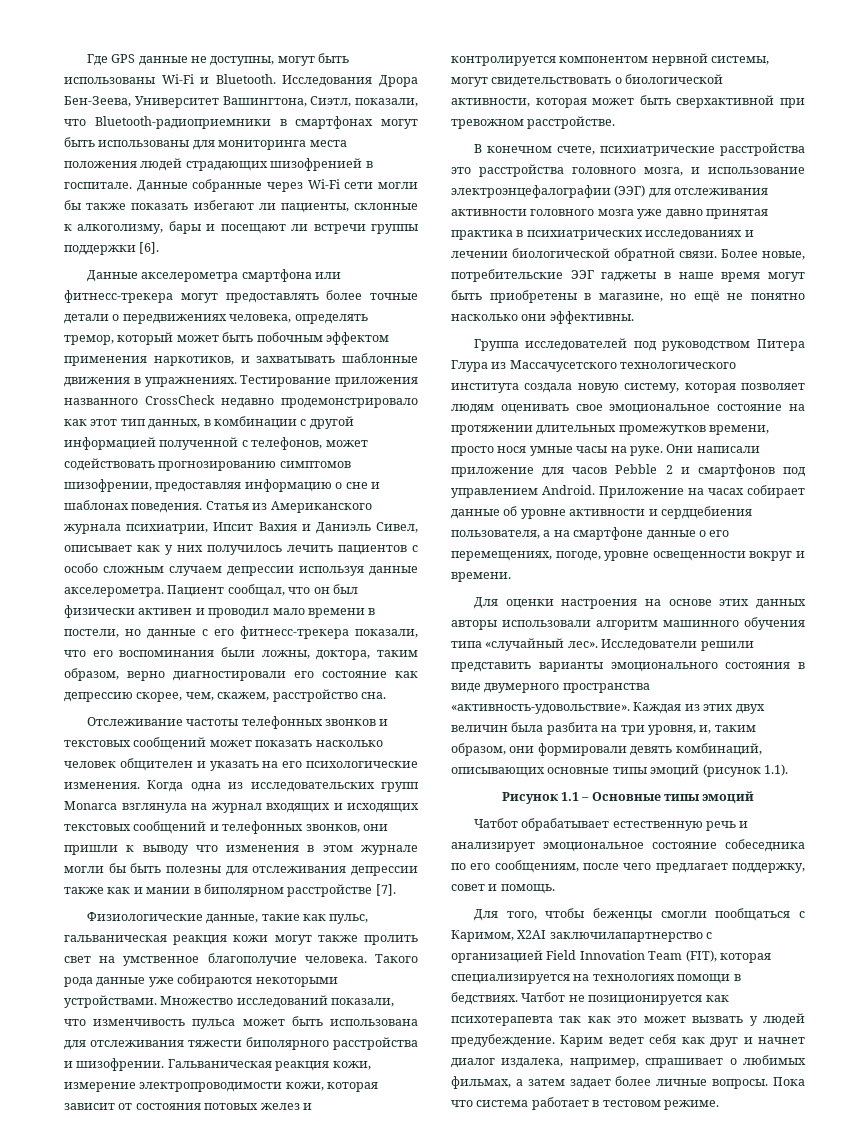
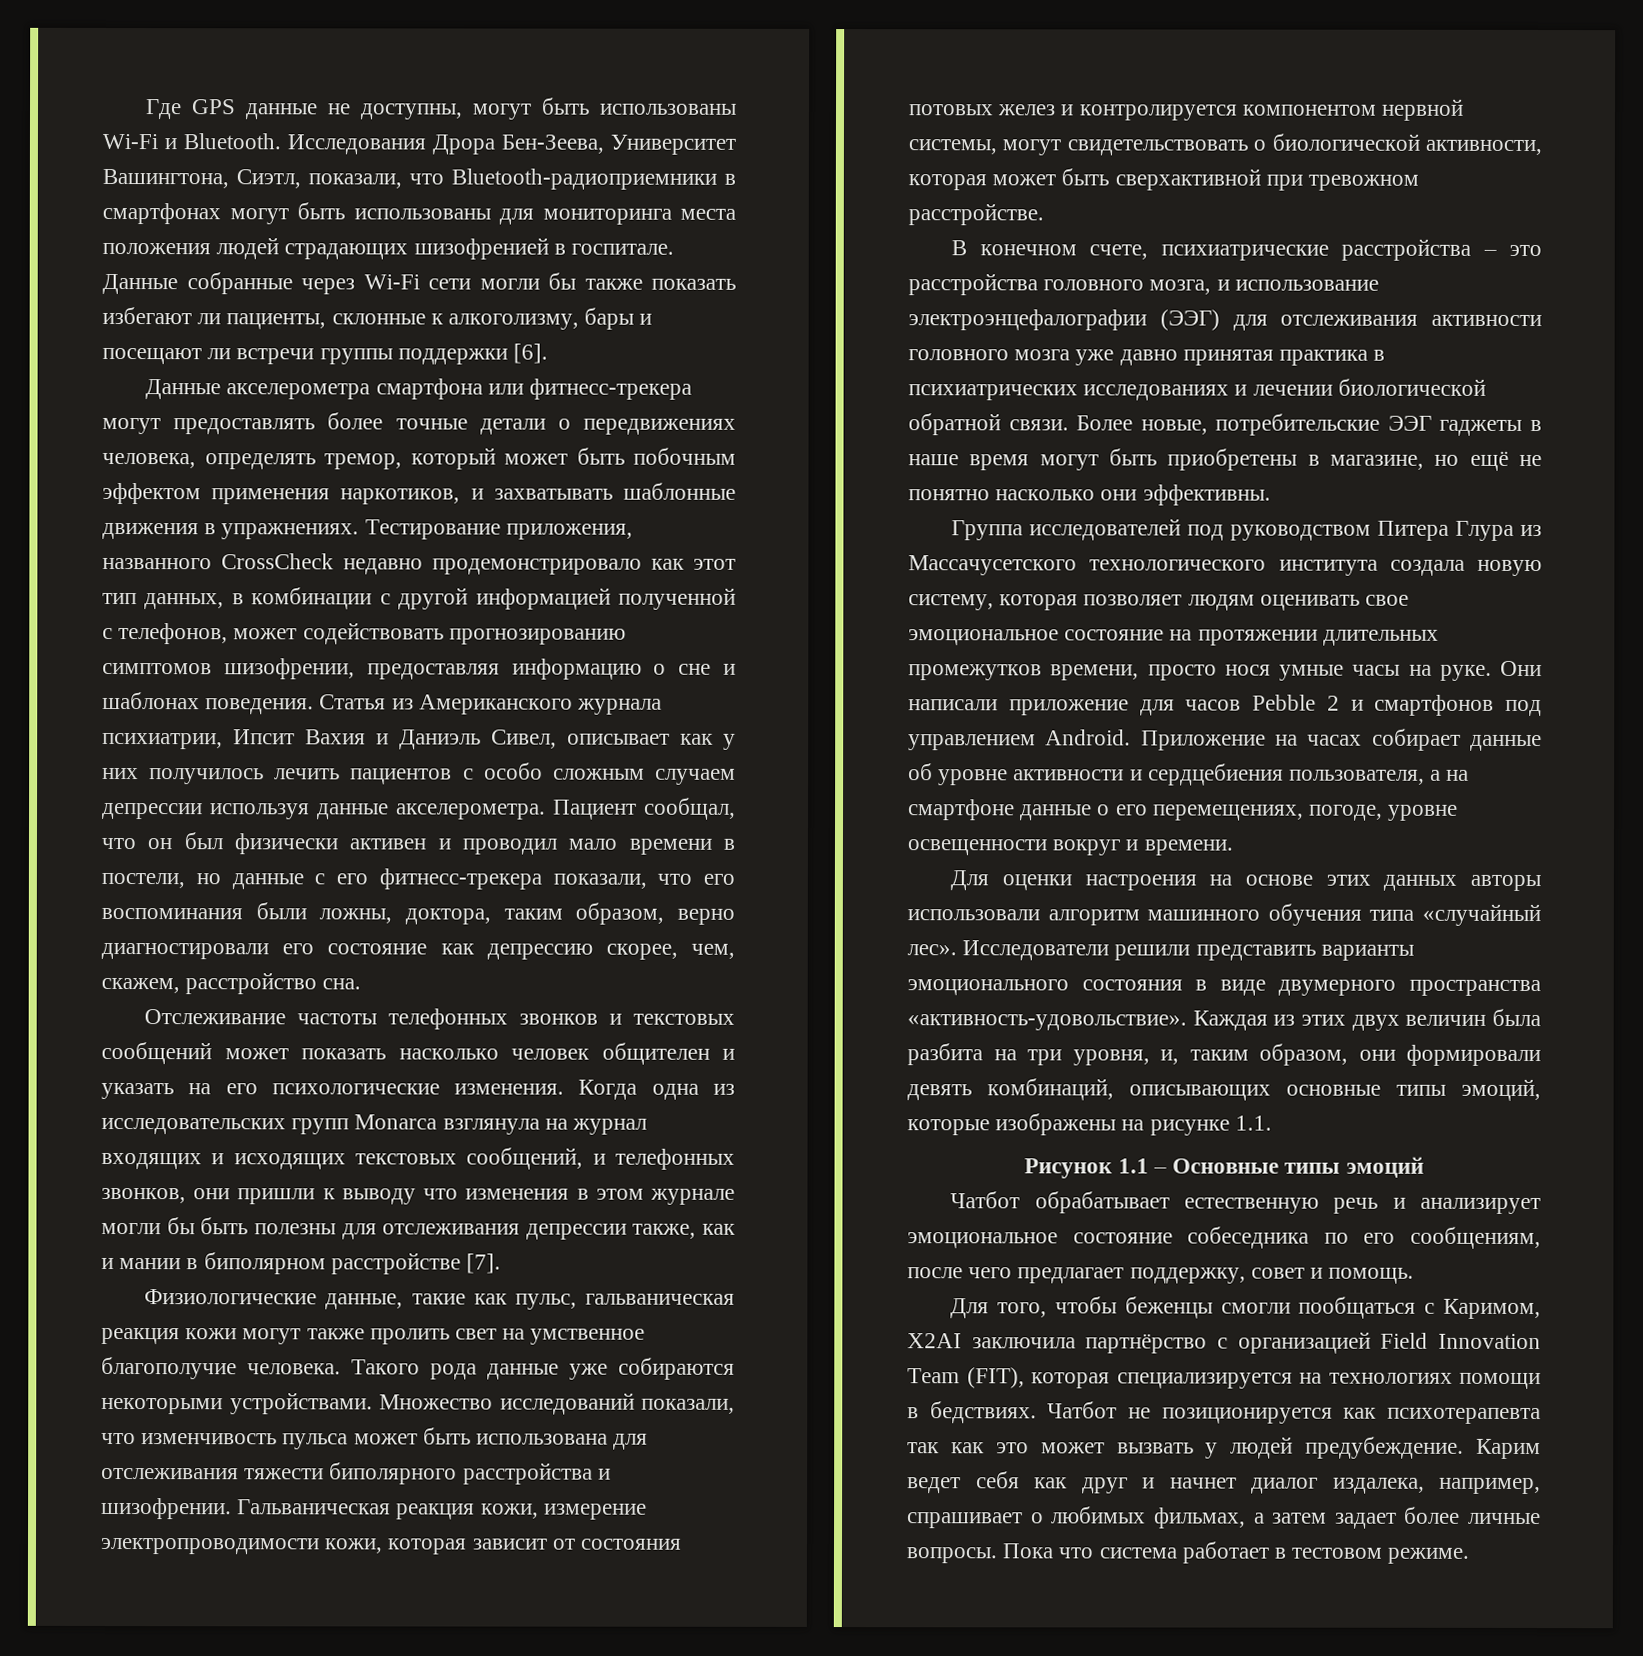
- Тестирование приложения названного CrossCheck недавно продемонстрировало как этот тип данных, в комбинации с другой информацией полученной с телефонов, может содействовать прогнозированию симптомов шизофрении, предоставляя информацию о сне и шаблонах поведения.
+ Тестирование приложения, названного CrossCheck недавно продемонстрировало как этот тип данных, в комбинации с другой информацией полученной с телефонов, может содействовать прогнозированию симптомов шизофрении, предоставляя информацию о сне и шаблонах поведения.
- Когда одна из исследовательских групп Monarca взглянула на журнал входящих и исходящих текстовых сообщений и телефонных звонков, они пришли к выводу что изменения в этом журнале могли бы быть полезны для отслеживания депрессии также как и мании в биполярном расстройстве [7].
+ Когда одна из исследовательских групп Monarca взглянула на журнал входящих и исходящих текстовых сообщений, и телефонных звонков, они пришли к выводу что изменения в этом журнале могли бы быть полезны для отслеживания депрессии также, как и мании в биполярном расстройстве [7].
- В конечном счете, психиатрические расстройства это расстройства головного мозга, и использование электроэнцефалографии (ЭЭГ) для отслеживания активности головного мозга уже давно принятая практика в психиатрических исследованиях и лечении биологической обратной связи.
+ В конечном счете, психиатрические расстройства – это расстройства головного мозга, и использование электроэнцефалографии (ЭЭГ) для отслеживания активности головного мозга уже давно принятая практика в психиатрических исследованиях и лечении биологической обратной связи.
- Каждая из этих двух величин была разбита на три уровня, и, таким образом, они формировали девять комбинаций, описывающих основные типы эмоций (рисунок 1.1).
+ Каждая из этих двух величин была разбита на три уровня, и, таким образом, они формировали девять комбинаций, описывающих основные типы эмоций, которые изображены на рисунке 1.1.
- Для того, чтобы беженцы смогли пообщаться с Каримом, X2AI заключилапартнерство с организацией Field Innovation Team (FIT), которая специализируется на технологиях помощи в бедствиях.
+ Для того, чтобы беженцы смогли пообщаться с Каримом, X2AI заключила партнёрство с организацией Field Innovation Team (FIT), которая специализируется на технологиях помощи в бедствиях.

